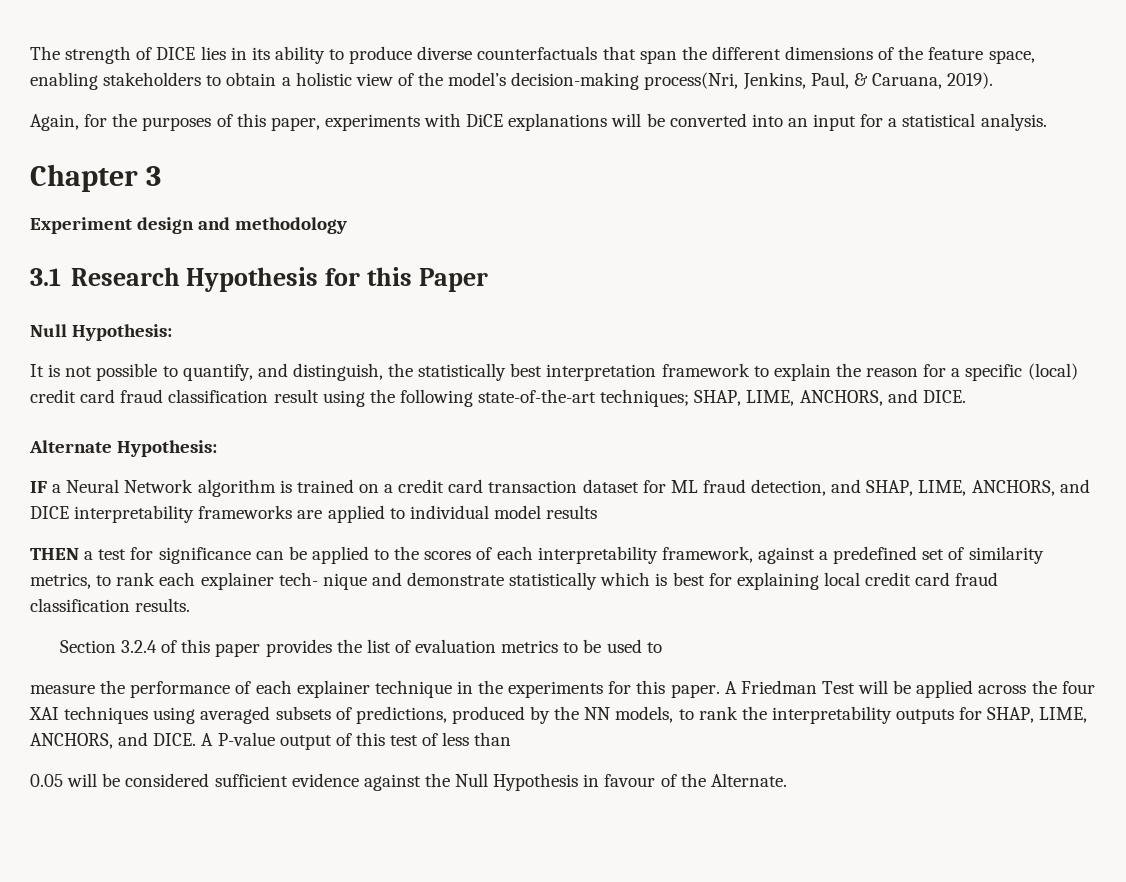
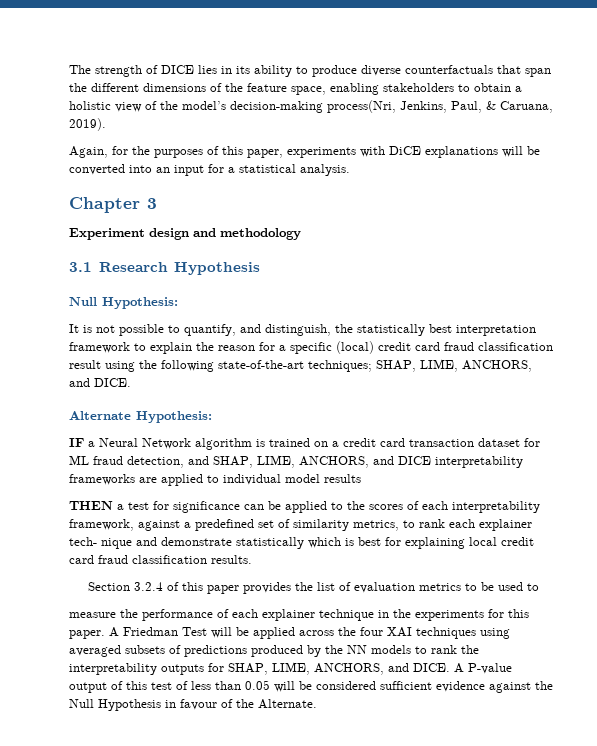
- 3.1 Research Hypothesis for this Paper
+ 3.1 Research Hypothesis
- A Friedman Test will be applied across the four XAI techniques using averaged subsets of predictions, produced by the NN models, to rank the interpretability outputs for SHAP, LIME, ANCHORS, and DICE.
+ A Friedman Test will be applied across the four XAI techniques using averaged subsets of predictions produced by the NN models to rank the interpretability outputs for SHAP, LIME, ANCHORS, and DICE.
- A P-value output of this test of less than
- 0.05 will be considered sufficient evidence against the Null Hypothesis in favour of the Alternate.
+ A P-value output of this test of less than 0.05 will be considered sufficient evidence against the Null Hypothesis in favour of the Alternate.

